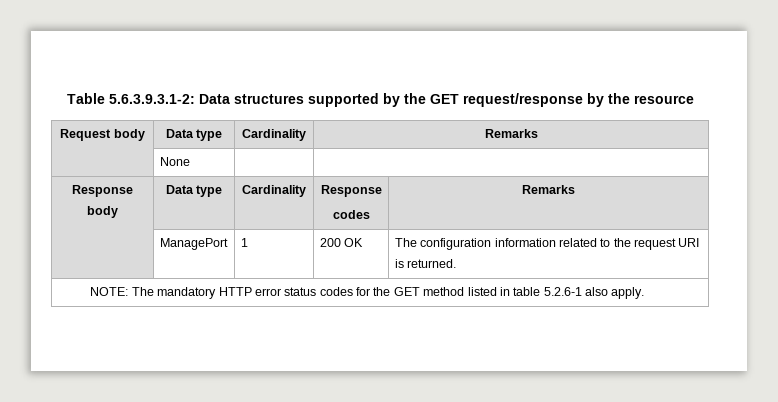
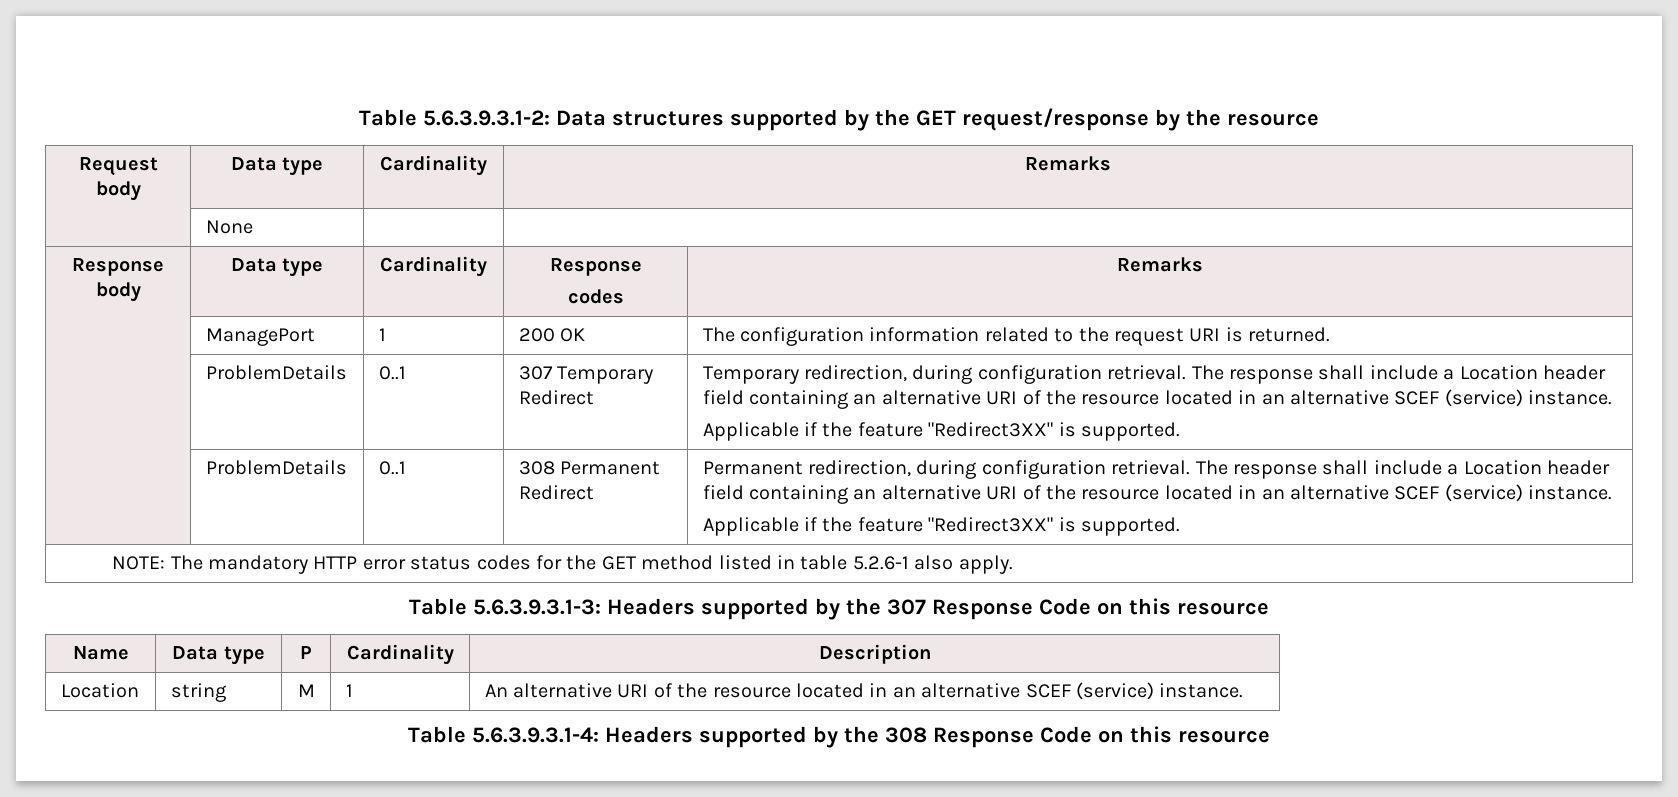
+ | ProblemDetails | 0..1 | 307 Temporary Redirect | Temporary redirection, during configuration retrieval. The response shall include a Location header field containing an alternative URI of the resource located in an alternative SCEF (service) instance.
+ Applicable if the feature "Redirect3XX" is supported.
+ | ProblemDetails | 0..1 | 308 Permanent Redirect | Permanent redirection, during configuration retrieval. The response shall include a Location header field containing an alternative URI of the resource located in an alternative SCEF (service) instance.
+ Applicable if the feature "Redirect3XX" is supported.
+ Table 5.6.3.9.3.1-3: Headers supported by the 307 Response Code on this resource
+ Name | Data type | P | Cardinality | Description
+ Location | string | M | 1 | An alternative URI of the resource located in an alternative SCEF (service) instance.
+ Table 5.6.3.9.3.1-4: Headers supported by the 308 Response Code on this resource

